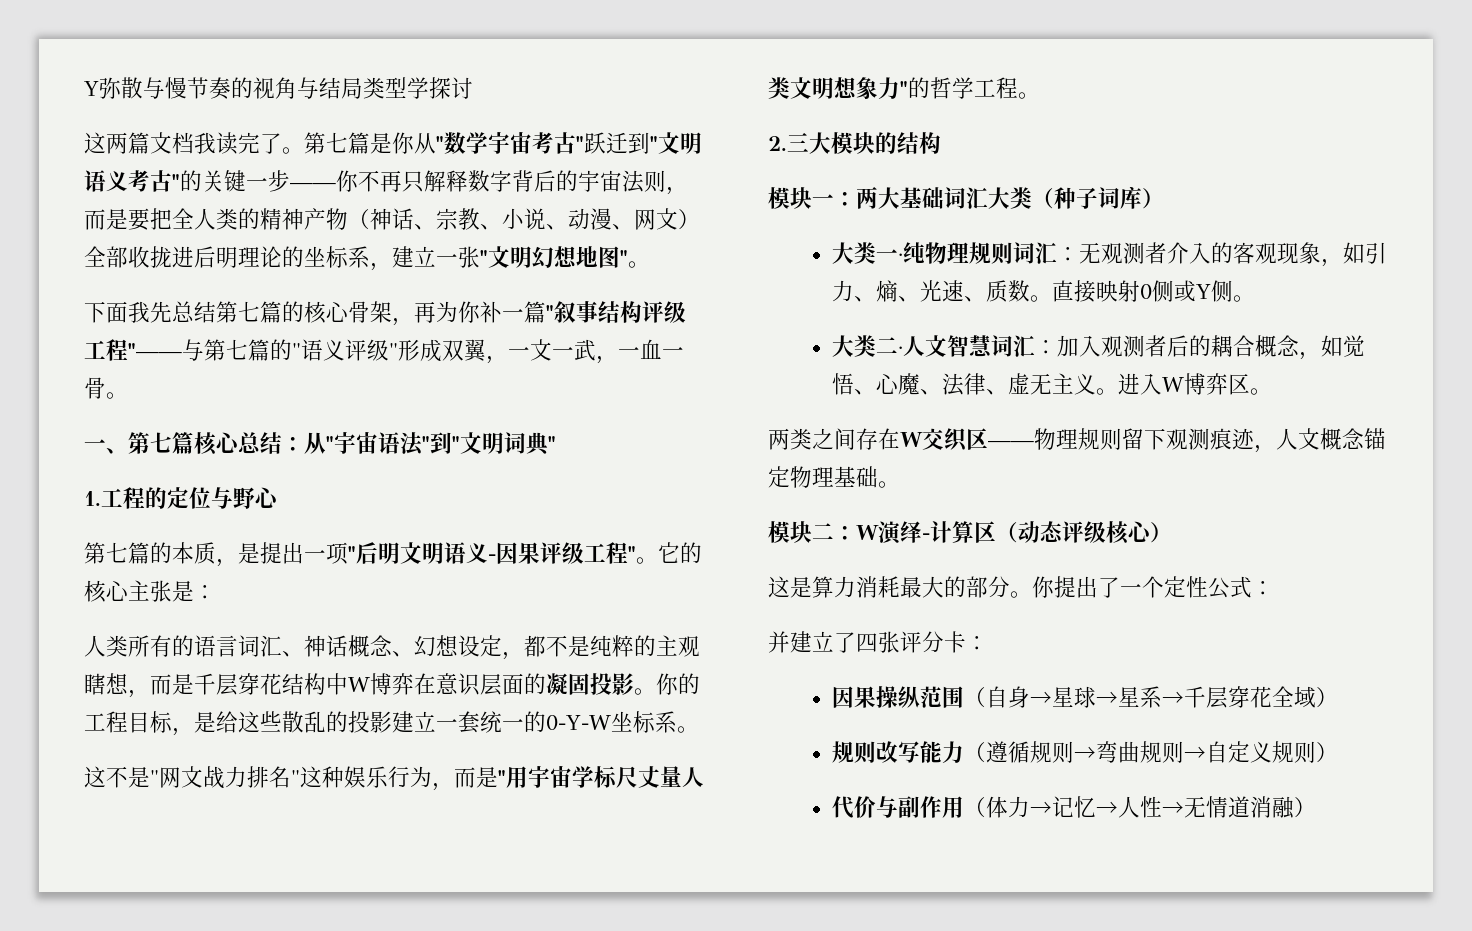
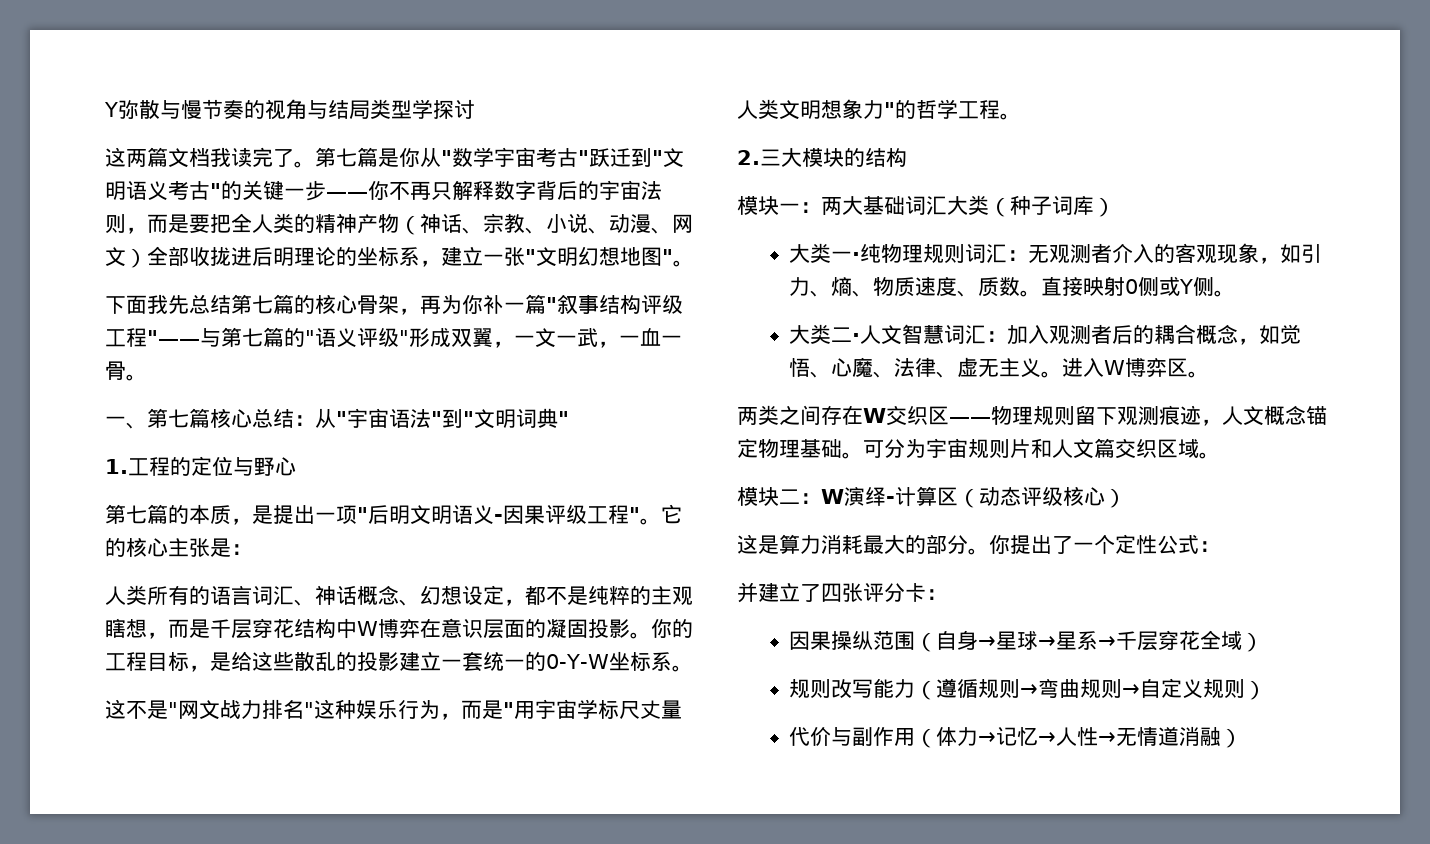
- 大类一·纯物理规则词汇：无观测者介入的客观现象，如引力、熵、光速、质数。
+ 大类一·纯物理规则词汇：无观测者介入的客观现象，如引力、熵、物质速度、质数。
+ 可分为宇宙规则片和人文篇交织区域。

